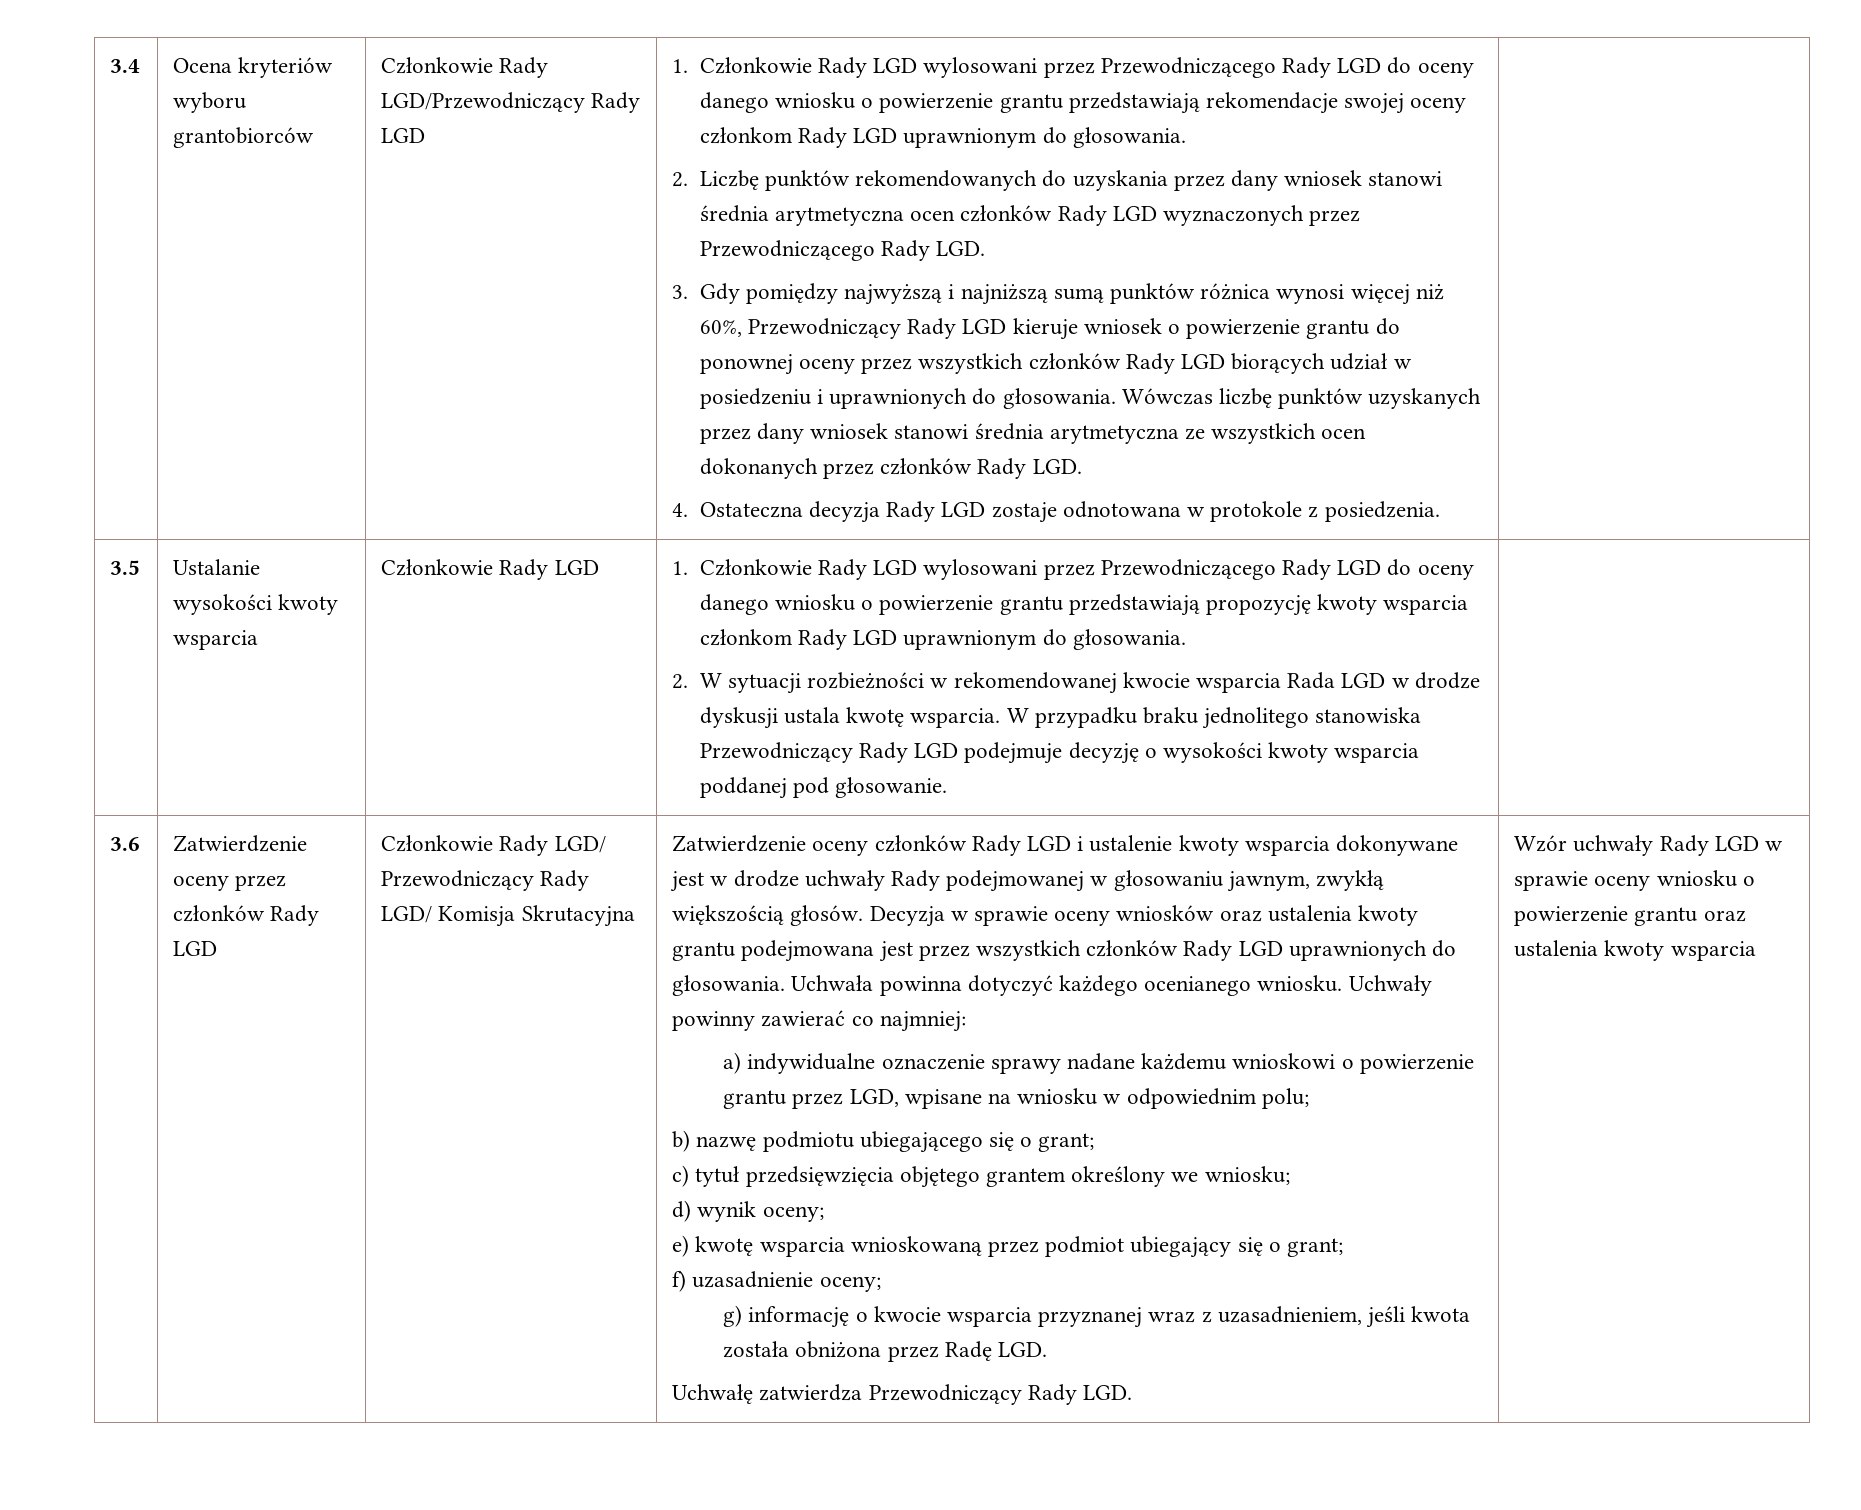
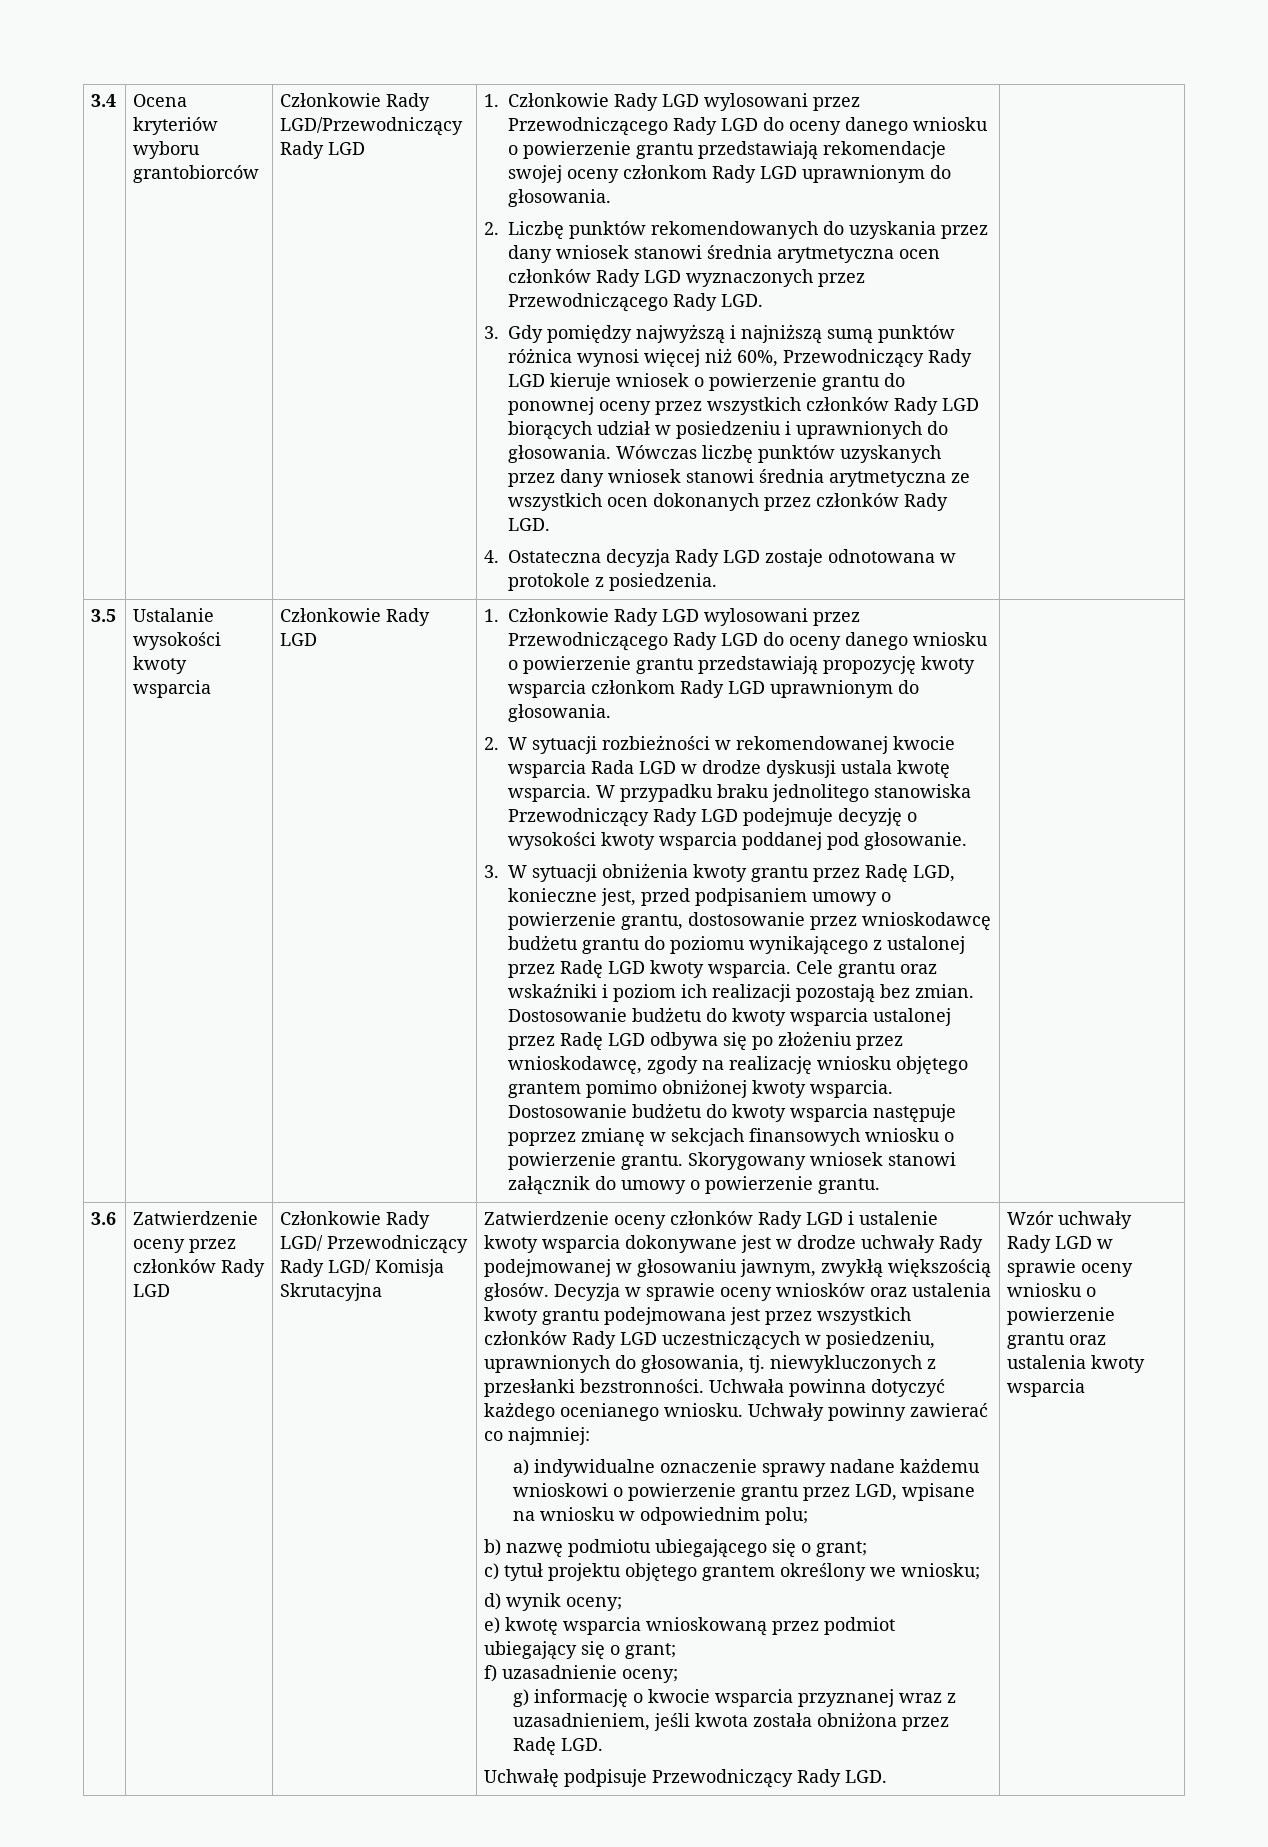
+ 3. W sytuacji obniżenia kwoty grantu przez Radę LGD, konieczne jest, przed podpisaniem umowy o powierzenie grantu, dostosowanie przez wnioskodawcę budżetu grantu do poziomu wynikającego z ustalonej przez Radę LGD kwoty wsparcia. Cele grantu oraz wskaźniki i poziom ich realizacji pozostają bez zmian. Dostosowanie budżetu do kwoty wsparcia ustalonej przez Radę LGD odbywa się po złożeniu przez wnioskodawcę, zgody na realizację wniosku objętego grantem pomimo obniżonej kwoty wsparcia. Dostosowanie budżetu do kwoty wsparcia następuje poprzez zmianę w sekcjach finansowych wniosku o powierzenie grantu. Skorygowany wniosek stanowi załącznik do umowy o powierzenie grantu.
- Decyzja w sprawie oceny wniosków oraz ustalenia kwoty grantu podejmowana jest przez wszystkich członków Rady LGD uprawnionych do głosowania.
+ Decyzja w sprawie oceny wniosków oraz ustalenia kwoty grantu podejmowana jest przez wszystkich członków Rady LGD uczestniczących w posiedzeniu, uprawnionych do głosowania, tj. niewykluczonych z przesłanki bezstronności.
- c) tytuł przedsięwzięcia objętego grantem określony we wniosku;
+ c) tytuł projektu objętego grantem określony we wniosku;
- Uchwałę zatwierdza Przewodniczący Rady LGD.
+ Uchwałę podpisuje Przewodniczący Rady LGD.

